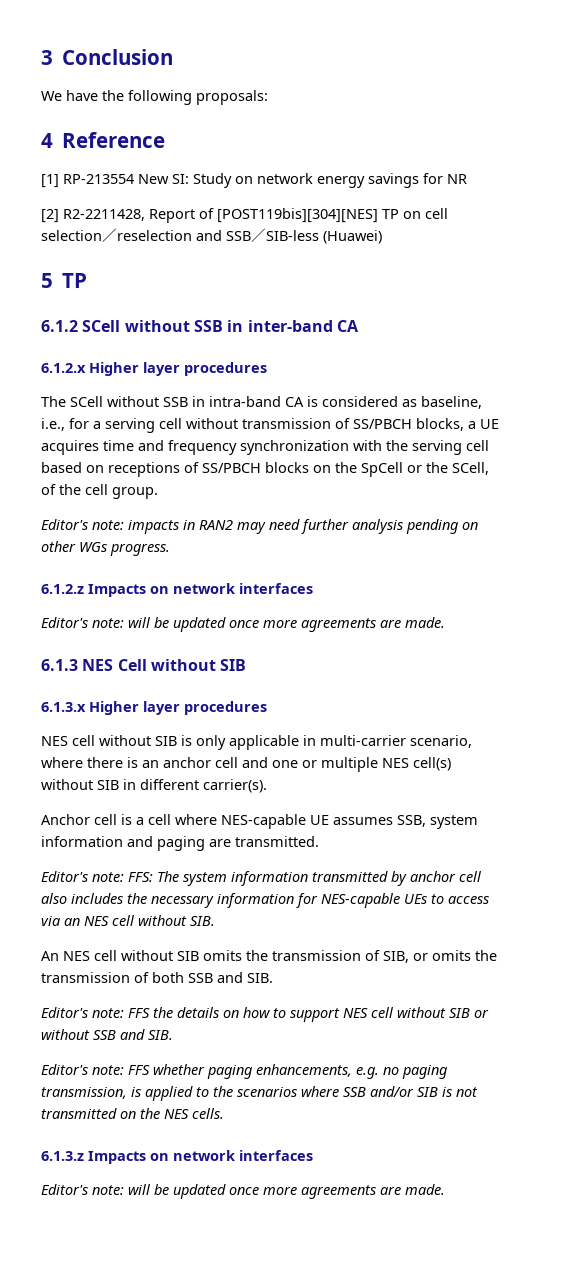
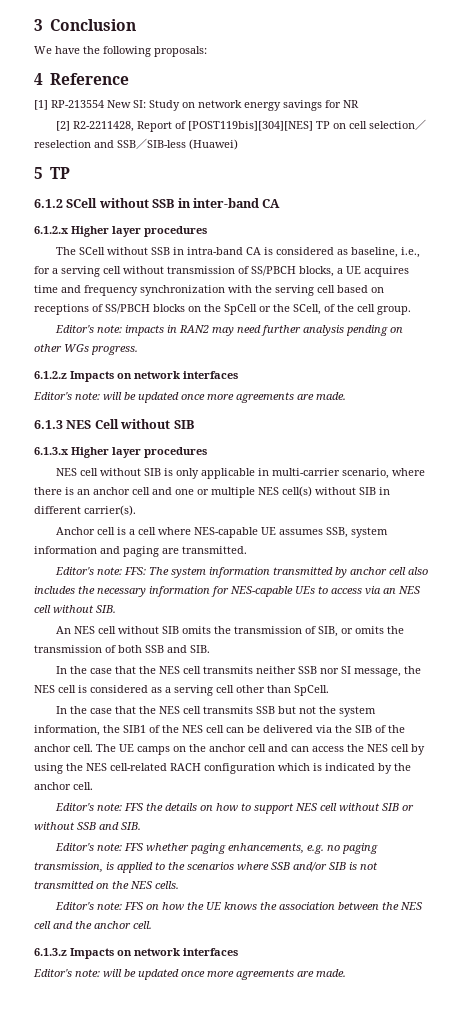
+ In the case that the NES cell transmits neither SSB nor SI message, the NES cell is considered as a serving cell other than SpCell.
+ In the case that the NES cell transmits SSB but not the system information, the SIB1 of the NES cell can be delivered via the SIB of the anchor cell. The UE camps on the anchor cell and can access the NES cell by using the NES cell-related RACH configuration which is indicated by the anchor cell.
+ Editor's note: FFS on how the UE knows the association between the NES cell and the anchor cell.

